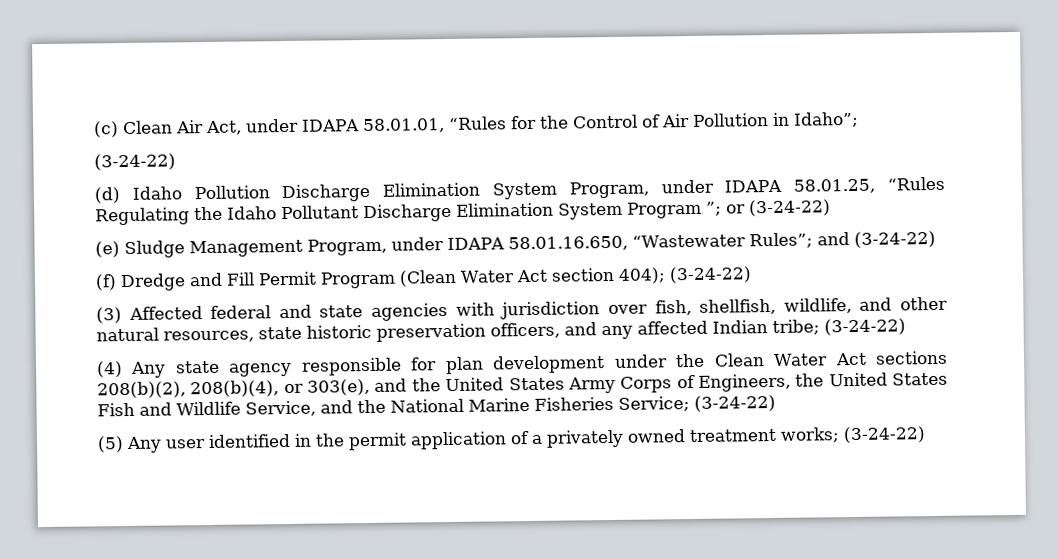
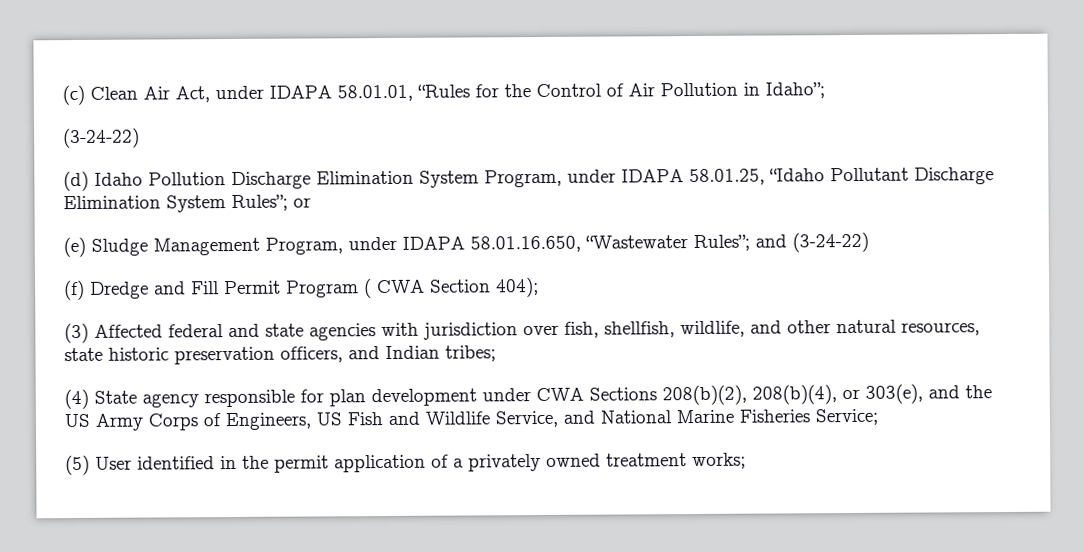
- (d) Idaho Pollution Discharge Elimination System Program, under IDAPA 58.01.25, “Rules Regulating the Idaho Pollutant Discharge Elimination System Program ”; or (3-24-22)
+ (d) Idaho Pollution Discharge Elimination System Program, under IDAPA 58.01.25, “Idaho Pollutant Discharge Elimination System Rules”; or
- (f) Dredge and Fill Permit Program (Clean Water Act section 404); (3-24-22)
+ (f) Dredge and Fill Permit Program ( CWA Section 404);
- (3) Affected federal and state agencies with jurisdiction over fish, shellfish, wildlife, and other natural resources, state historic preservation officers, and any affected Indian tribe; (3-24-22)
+ (3) Affected federal and state agencies with jurisdiction over fish, shellfish, wildlife, and other natural resources, state historic preservation officers, and Indian tribes;
- (4) Any state agency responsible for plan development under the Clean Water Act sections 208(b)(2), 208(b)(4), or 303(e), and the United States Army Corps of Engineers, the United States Fish and Wildlife Service, and the National Marine Fisheries Service; (3-24-22)
+ (4) State agency responsible for plan development under CWA Sections 208(b)(2), 208(b)(4), or 303(e), and the US Army Corps of Engineers, US Fish and Wildlife Service, and National Marine Fisheries Service;
- (5) Any user identified in the permit application of a privately owned treatment works; (3-24-22)
+ (5) User identified in the permit application of a privately owned treatment works;

